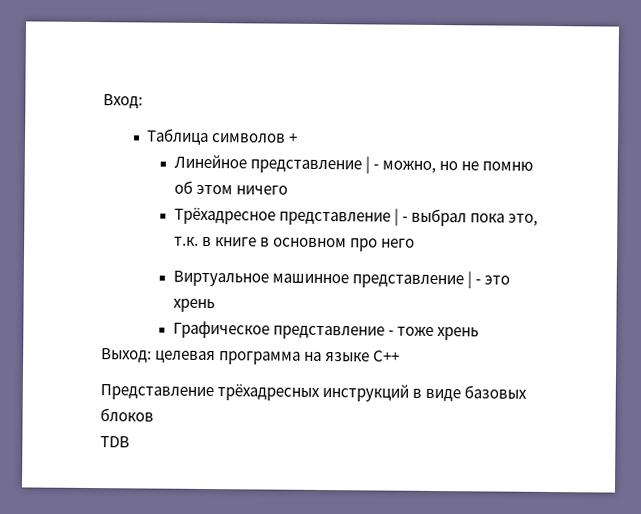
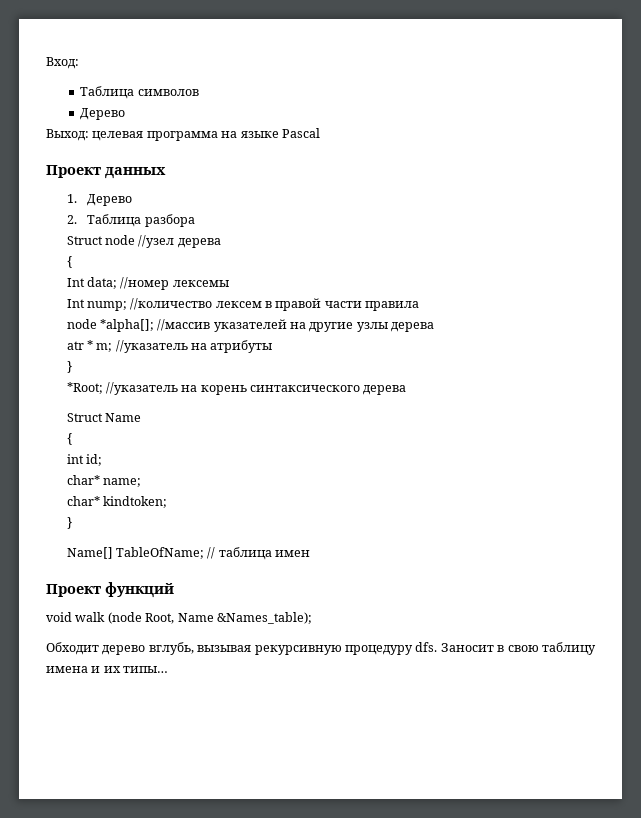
- Таблица символов +
- Линейное представление | - можно, но не помню об этом ничего
- Трёхадресное представление | - выбрал пока это, т.к. в книге в основном про него
- Виртуальное машинное представление | - это хрень
- Графическое представление - тоже хрень
+ Таблица символов
+ Дерево
- Выход: целевая программа на языке С++
- Представление трёхадресных инструкций в виде базовых блоков
- TDB
+ Выход: целевая программа на языке Pascal
+ Проект данных
+ 1. Дерево
+ 2. Таблица разбора
+ Struct node //узел дерева
+ {
+ Int data; //номер лексемы
+ Int nump; //количество лексем в правой части правила
+ node *alpha[]; //массив указателей на другие узлы дерева
+ atr * m; //указатель на атрибуты
+ }
+ *Root; //указатель на корень синтаксического дерева
+ Struct Name
+ {
+ int id;
+ char* name;
+ char* kindtoken;
+ }
+ Name[] TableOfName; // таблица имен
+ Проект функций
+ void walk (node Root, Name &Names_table);
+ Обходит дерево вглубь, вызывая рекурсивную процедуру dfs. Заносит в свою таблицу имена и их типы…

